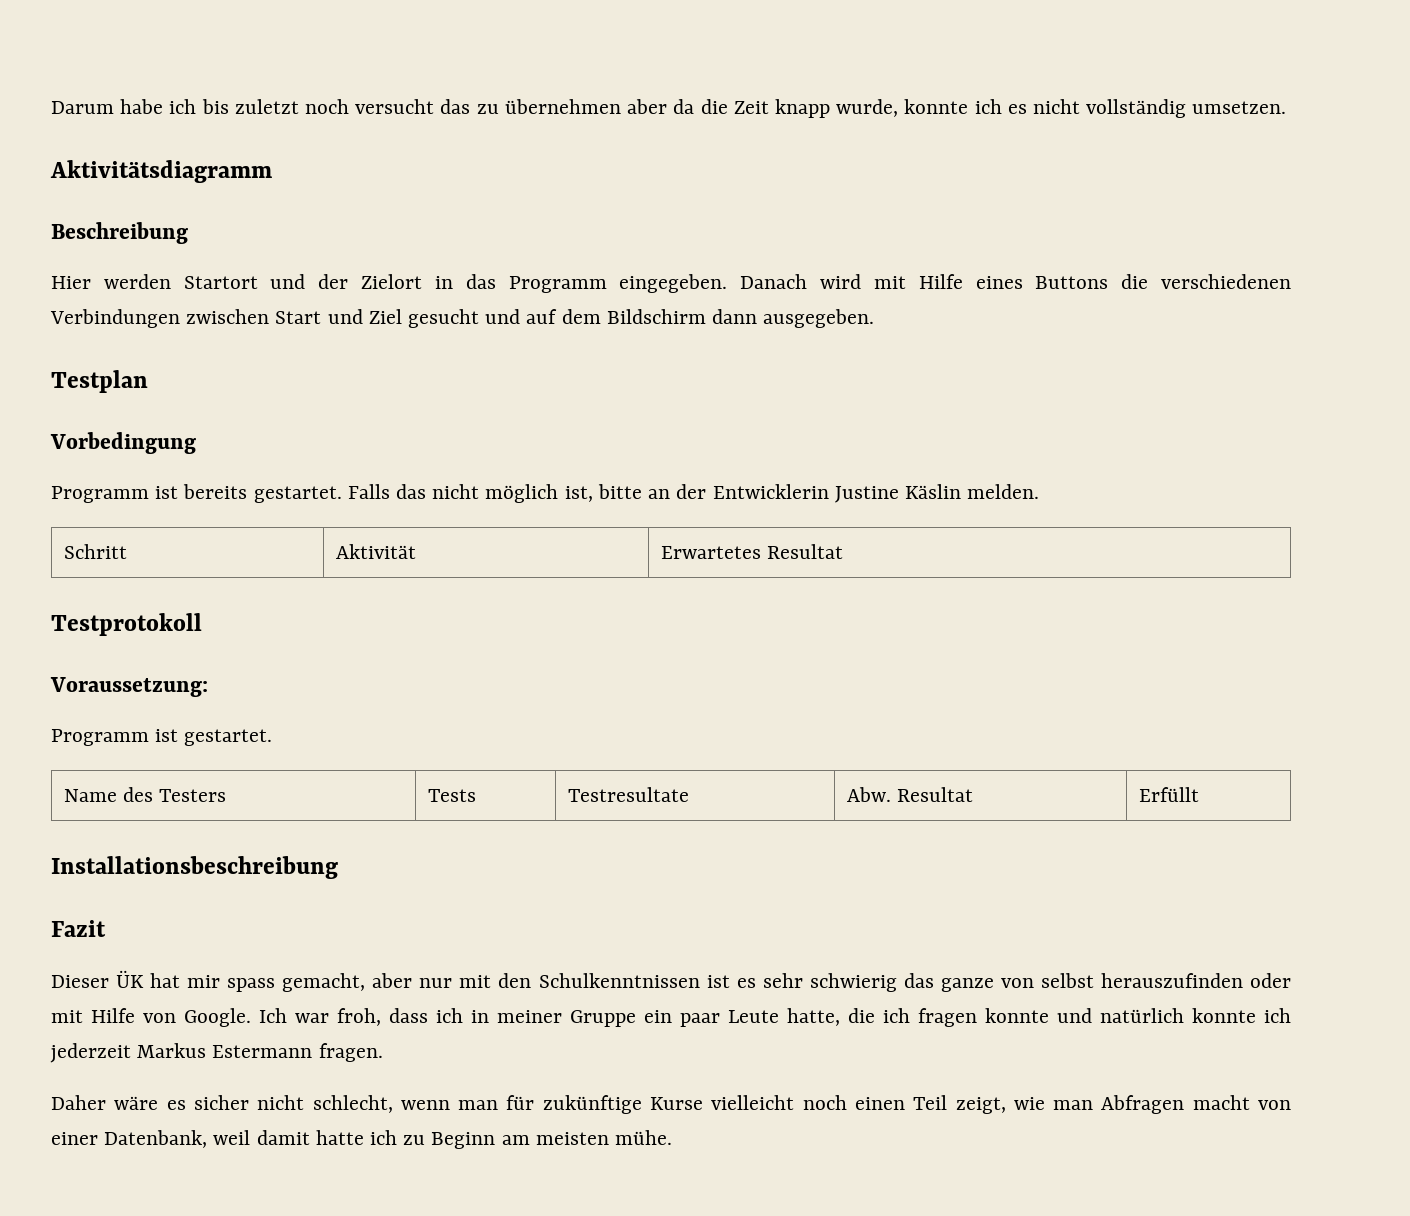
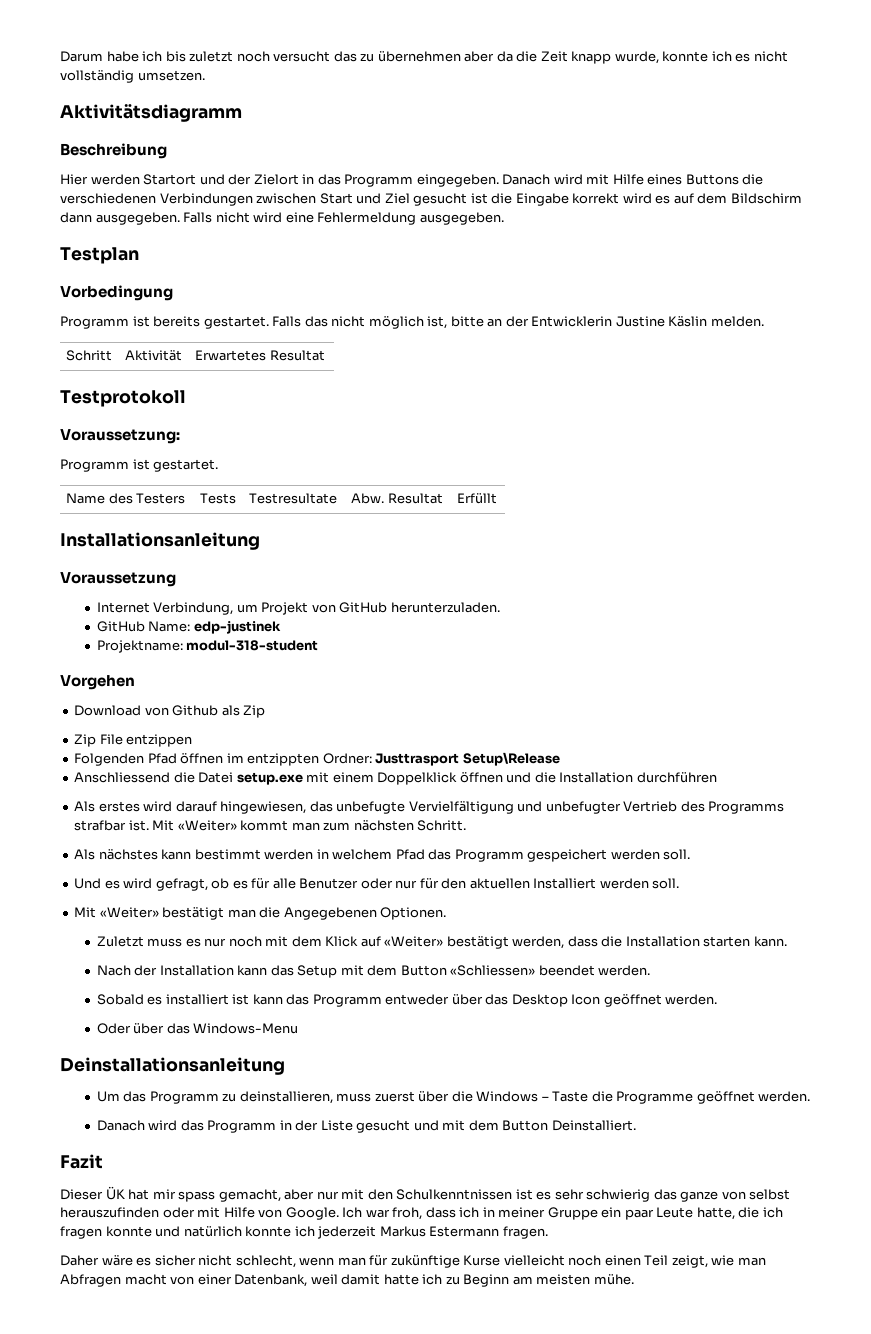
- Danach wird mit Hilfe eines Buttons die verschiedenen Verbindungen zwischen Start und Ziel gesucht und auf dem Bildschirm dann ausgegeben.
+ Danach wird mit Hilfe eines Buttons die verschiedenen Verbindungen zwischen Start und Ziel gesucht ist die Eingabe korrekt wird es auf dem Bildschirm dann ausgegeben. Falls nicht wird eine Fehlermeldung ausgegeben.
- Installationsbeschreibung
+ Installationsanleitung
+ Voraussetzung
+ Internet Verbindung, um Projekt von GitHub herunterzuladen.
+ GitHub Name: edp-justinek
+ Projektname: modul-318-student
+ Vorgehen
+ Download von Github als Zip
+ Zip File entzippen
+ Folgenden Pfad öffnen im entzippten Ordner: Justtrasport Setup\Release
+ Anschliessend die Datei setup.exe mit einem Doppelklick öffnen und die Installation durchführen
+ Als erstes wird darauf hingewiesen, das unbefugte Vervielfältigung und unbefugter Vertrieb des Programms strafbar ist. Mit «Weiter» kommt man zum nächsten Schritt.
+ Als nächstes kann bestimmt werden in welchem Pfad das Programm gespeichert werden soll.
+ Und es wird gefragt, ob es für alle Benutzer oder nur für den aktuellen Installiert werden soll.
+ Mit «Weiter» bestätigt man die Angegebenen Optionen.
+ Zuletzt muss es nur noch mit dem Klick auf «Weiter» bestätigt werden, dass die Installation starten kann.
+ Nach der Installation kann das Setup mit dem Button «Schliessen» beendet werden.
+ Sobald es installiert ist kann das Programm entweder über das Desktop Icon geöffnet werden.
+ Oder über das Windows-Menu
+ Deinstallationsanleitung
+ Um das Programm zu deinstallieren, muss zuerst über die Windows – Taste die Programme geöffnet werden.
+ Danach wird das Programm in der Liste gesucht und mit dem Button Deinstalliert.

